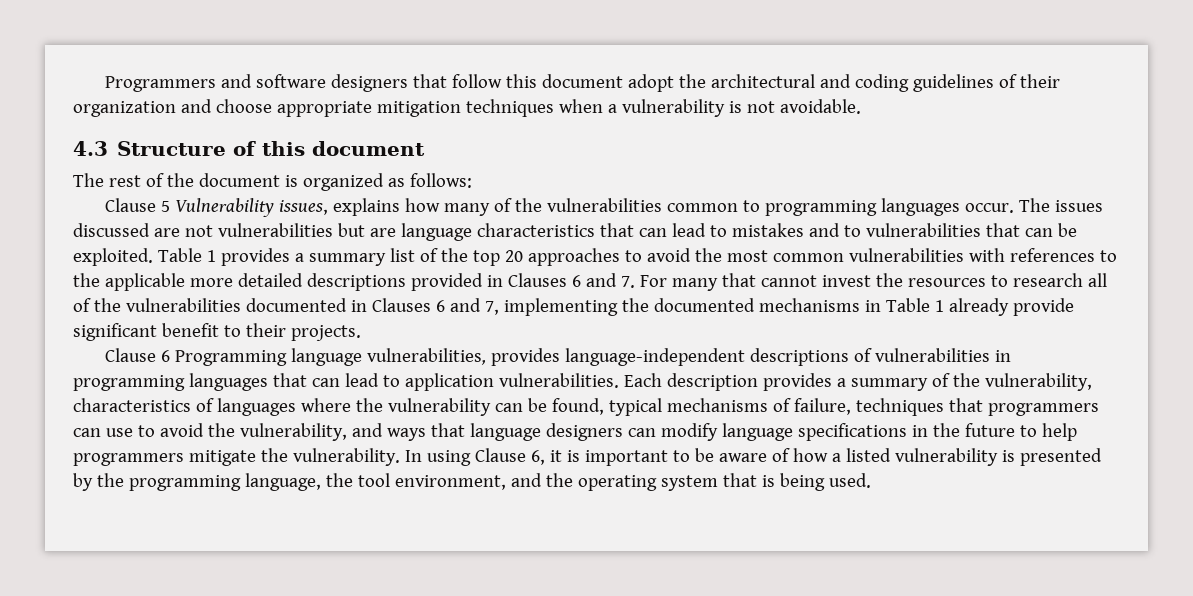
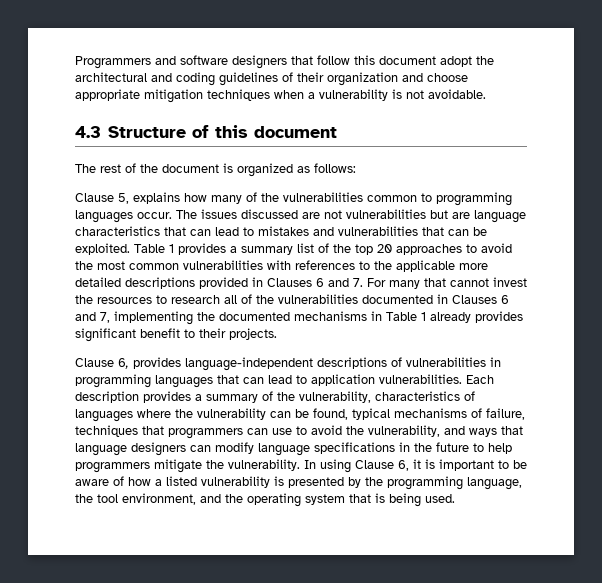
- Clause 5 Vulnerability issues, explains how many of the vulnerabilities common to programming languages occur.
+ Clause 5, explains how many of the vulnerabilities common to programming languages occur.
- The issues discussed are not vulnerabilities but are language characteristics that can lead to mistakes and to vulnerabilities that can be exploited.
+ The issues discussed are not vulnerabilities but are language characteristics that can lead to mistakes and vulnerabilities that can be exploited.
- Table 1 provides a summary list of the top 20 approaches to avoid the most common vulnerabilities with references to the applicable more detailed descriptions provided in Clauses 6 and 7. For many that cannot invest the resources to research all of the vulnerabilities documented in Clauses 6 and 7, implementing the documented mechanisms in Table 1 already provide significant benefit to their projects.
+ Table 1 provides a summary list of the top 20 approaches to avoid the most common vulnerabilities with references to the applicable more detailed descriptions provided in Clauses 6 and 7. For many that cannot invest the resources to research all of the vulnerabilities documented in Clauses 6 and 7, implementing the documented mechanisms in Table 1 already provides significant benefit to their projects.
- Clause 6 Programming language vulnerabilities, provides language-independent descriptions of vulnerabilities in programming languages that can lead to application vulnerabilities.
+ Clause 6, provides language-independent descriptions of vulnerabilities in programming languages that can lead to application vulnerabilities.

